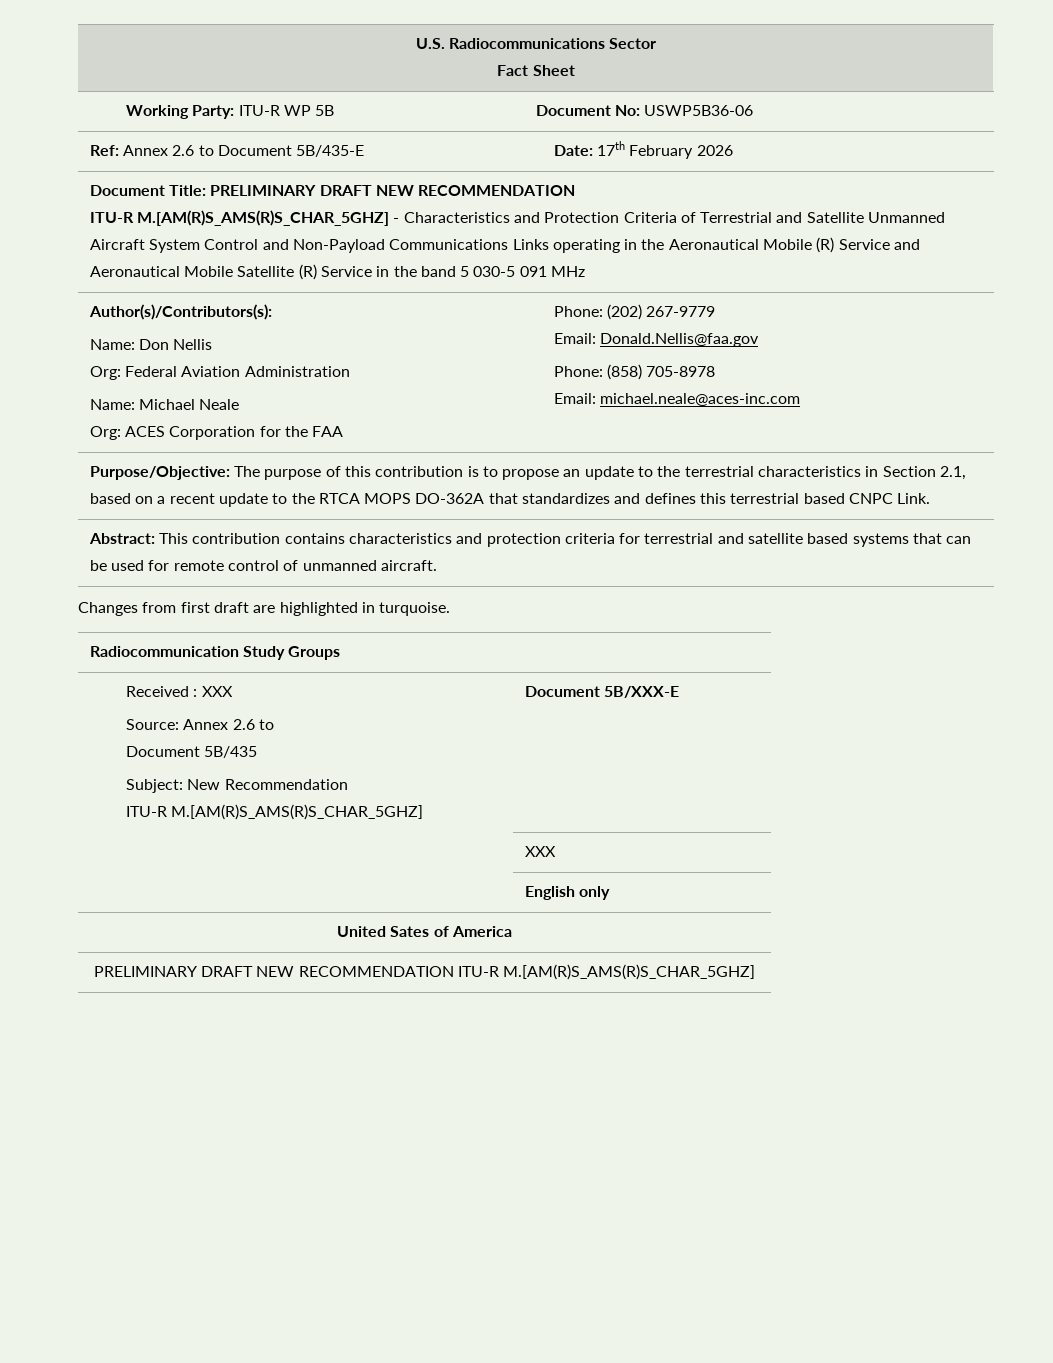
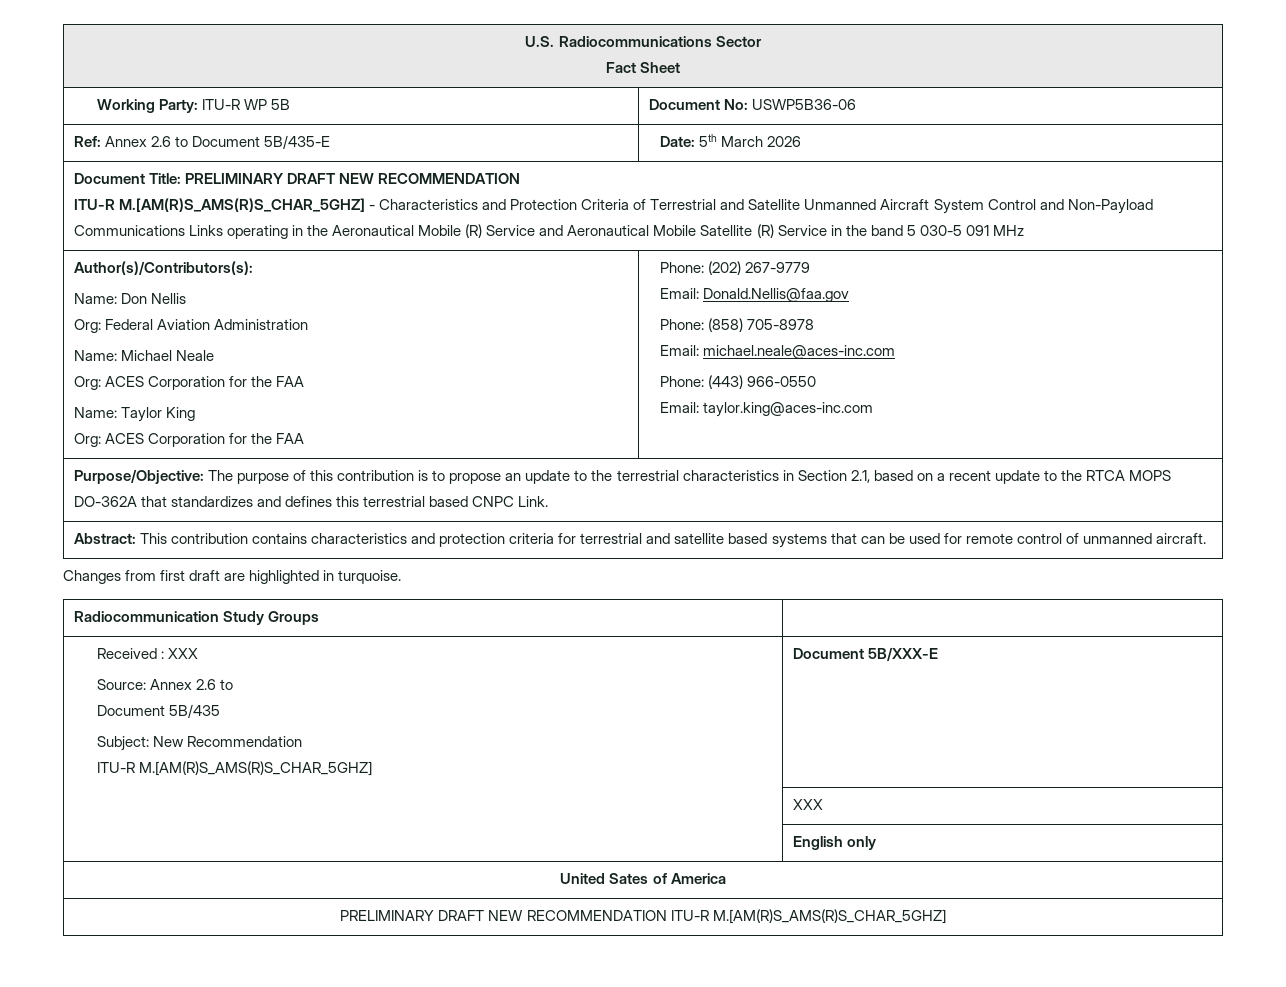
- Ref: Annex 2.6 to Document 5B/435-E | Date: 17th February 2026
+ Ref: Annex 2.6 to Document 5B/435-E | Date: 5th March 2026
+ Name: Taylor King
+ Org: ACES Corporation for the FAA
+ Phone: (443) 966-0550
+ Email: taylor.king@aces-inc.com

